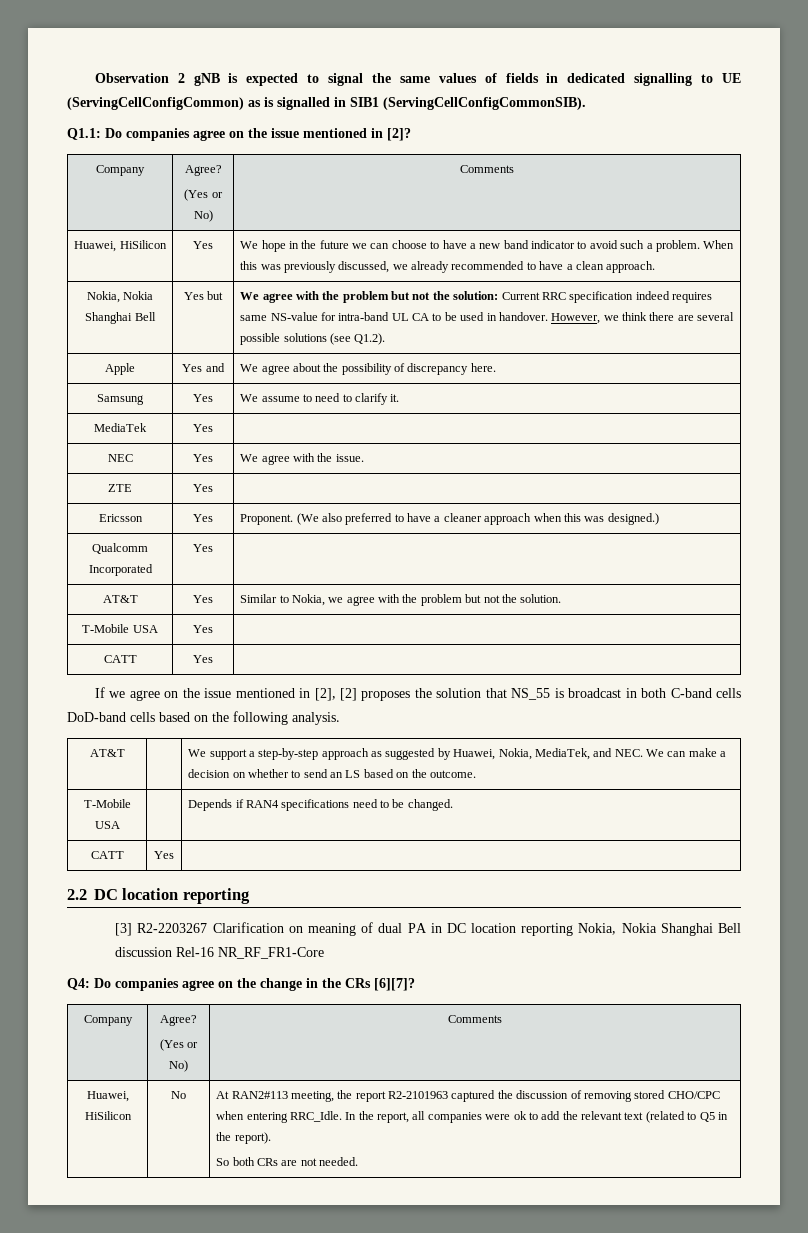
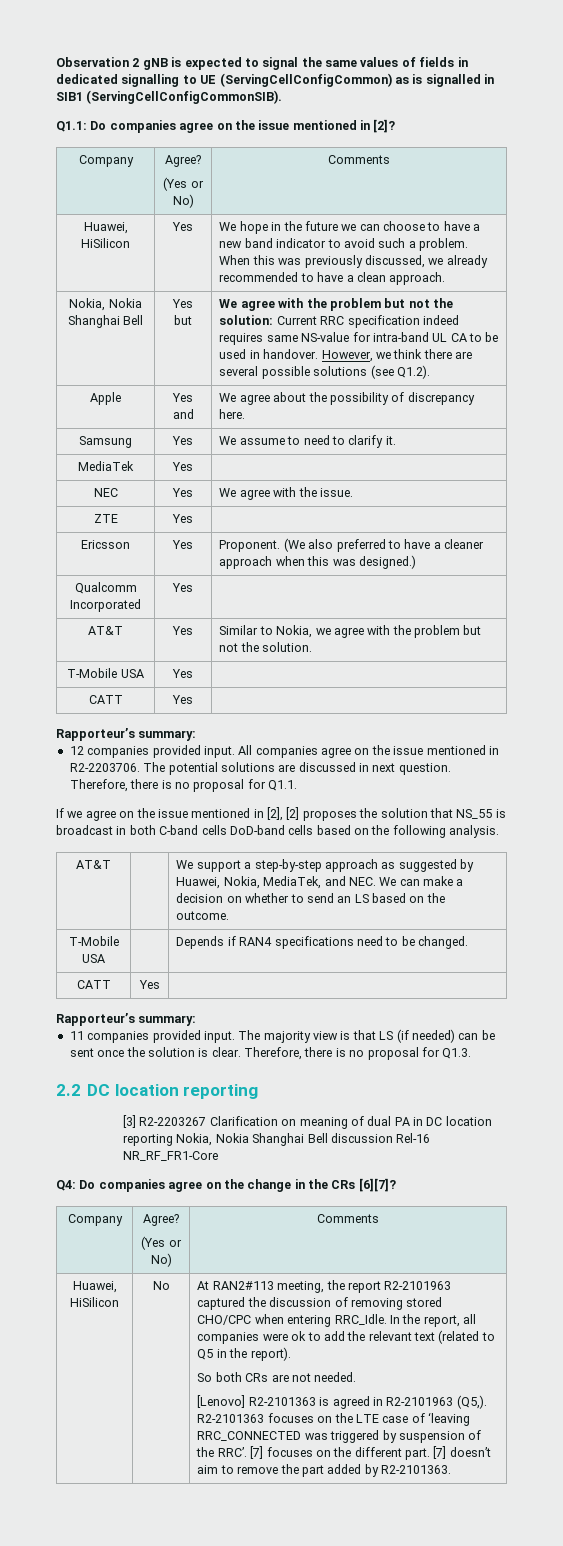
  T-Mobile USA | Yes |
  CATT | Yes |
+ Rapporteur’s summary:
+ 12 companies provided input. All companies agree on the issue mentioned in R2-2203706. The potential solutions are discussed in next question. Therefore, there is no proposal for Q1.1.
  T-Mobile USA | | Depends if RAN4 specifications need to be changed.
  CATT | Yes |
+ Rapporteur’s summary:
+ 11 companies provided input. The majority view is that LS (if needed) can be sent once the solution is clear. Therefore, there is no proposal for Q1.3.
+ [Lenovo] R2-2101363 is agreed in R2-2101963 (Q5,). R2-2101363 focuses on the LTE case of ‘leaving RRC_CONNECTED was triggered by suspension of the RRC’. [7] focuses on the different part. [7] doesn’t aim to remove the part added by R2-2101363.

